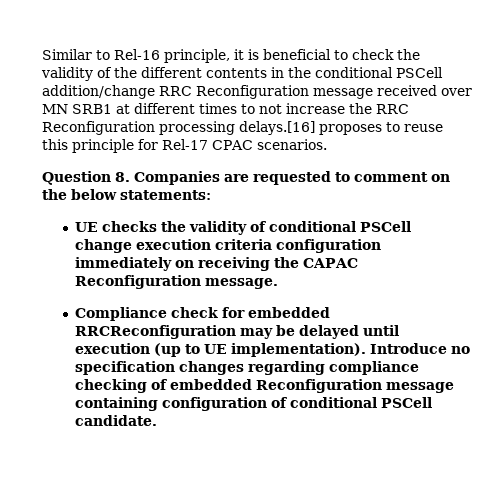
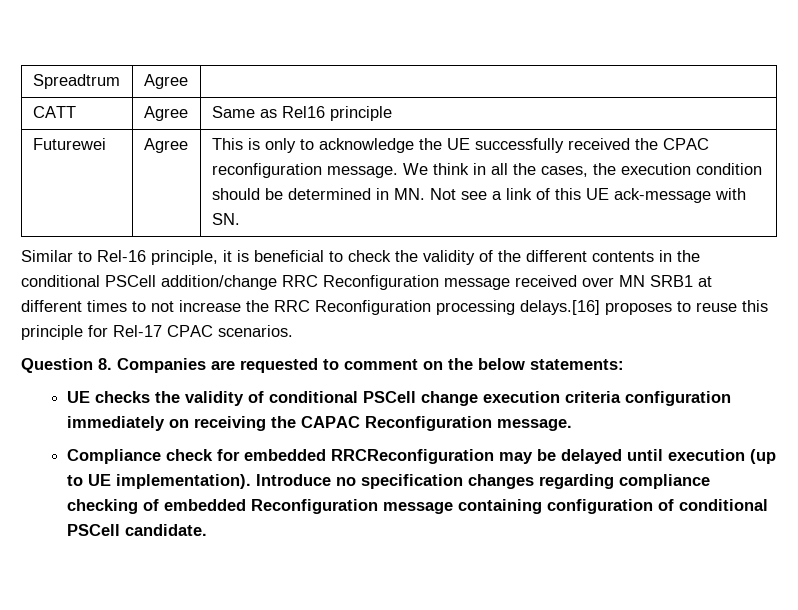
+ Spreadtrum | Agree |
+ CATT | Agree | Same as Rel16 principle
+ Futurewei | Agree | This is only to acknowledge the UE successfully received the CPAC reconfiguration message. We think in all the cases, the execution condition should be determined in MN. Not see a link of this UE ack-message with SN.

